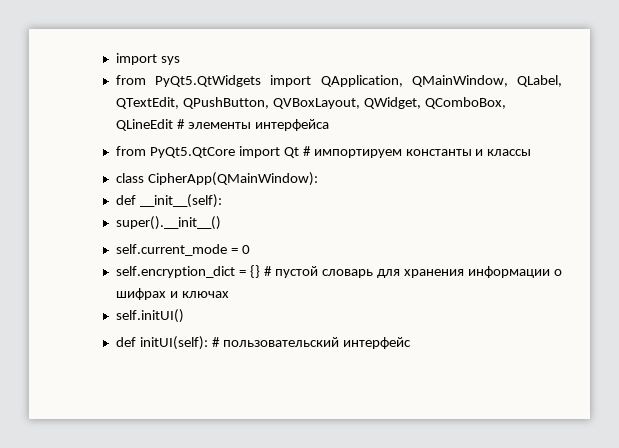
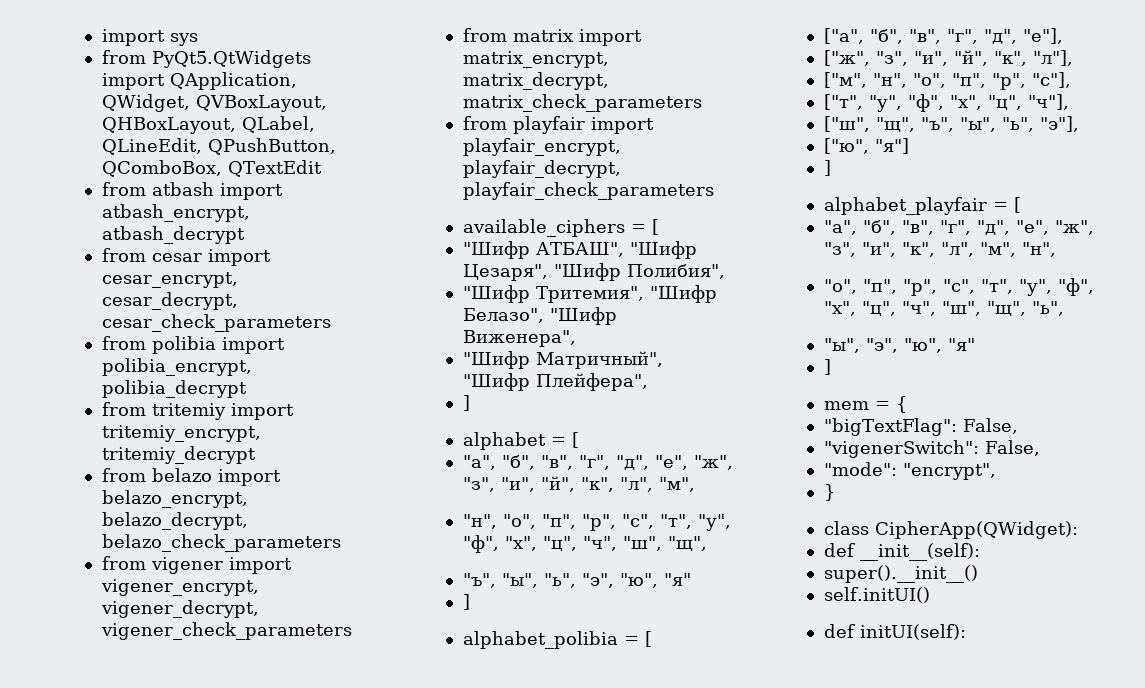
- from PyQt5.QtWidgets import QApplication, QMainWindow, QLabel, QTextEdit, QPushButton, QVBoxLayout, QWidget, QComboBox, QLineEdit # элементы интерфейса
- from PyQt5.QtCore import Qt # импортируем константы и классы
+ from PyQt5.QtWidgets import QApplication, QWidget, QVBoxLayout, QHBoxLayout, QLabel, QLineEdit, QPushButton, QComboBox, QTextEdit
+ from atbash import atbash_encrypt, atbash_decrypt
+ from cesar import cesar_encrypt, cesar_decrypt, cesar_check_parameters
+ from polibia import polibia_encrypt, polibia_decrypt
+ from tritemiy import tritemiy_encrypt, tritemiy_decrypt
+ from belazo import belazo_encrypt, belazo_decrypt, belazo_check_parameters
+ from vigener import vigener_encrypt, vigener_decrypt, vigener_check_parameters
+ from matrix import matrix_encrypt, matrix_decrypt, matrix_check_parameters
+ from playfair import playfair_encrypt, playfair_decrypt, playfair_check_parameters
+ available_ciphers = [
+ "Шифр АТБАШ", "Шифр Цезаря", "Шифр Полибия",
+ "Шифр Тритемия", "Шифр Белазо", "Шифр Виженера",
+ "Шифр Матричный", "Шифр Плейфера",
+ ]
+ alphabet = [
+ "а", "б", "в", "г", "д", "е", "ж", "з", "и", "й", "к", "л", "м",
+ "н", "о", "п", "р", "с", "т", "у", "ф", "х", "ц", "ч", "ш", "щ",
+ "ъ", "ы", "ь", "э", "ю", "я"
+ ]
+ alphabet_polibia = [
+ ["а", "б", "в", "г", "д", "е"],
+ ["ж", "з", "и", "й", "к", "л"],
+ ["м", "н", "о", "п", "р", "с"],
+ ["т", "у", "ф", "х", "ц", "ч"],
+ ["ш", "щ", "ъ", "ы", "ь", "э"],
+ ["ю", "я"]
+ ]
+ alphabet_playfair = [
+ "а", "б", "в", "г", "д", "е", "ж", "з", "и", "к", "л", "м", "н",
+ "о", "п", "р", "с", "т", "у", "ф", "х", "ц", "ч", "ш", "щ", "ь",
+ "ы", "э", "ю", "я"
+ ]
+ mem = {
+ "bigTextFlag": False,
+ "vigenerSwitch": False,
+ "mode": "encrypt",
+ }
- class CipherApp(QMainWindow):
+ class CipherApp(QWidget):
- self.current_mode = 0
- self.encryption_dict = {} # пустой словарь для хранения информации о шифрах и ключах
- def initUI(self): # пользовательский интерфейс
+ def initUI(self):

